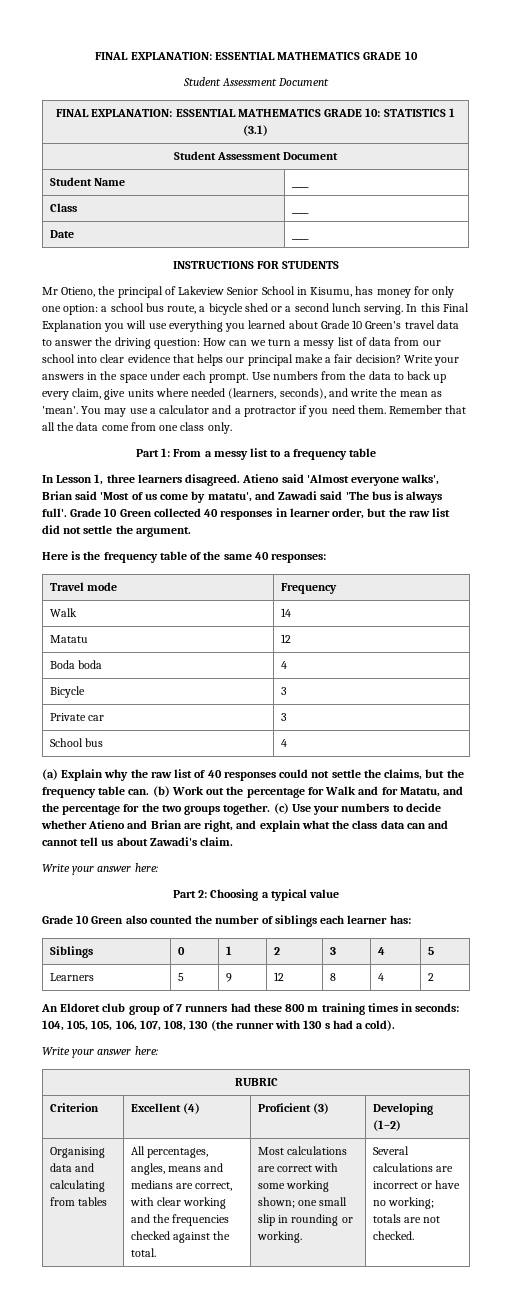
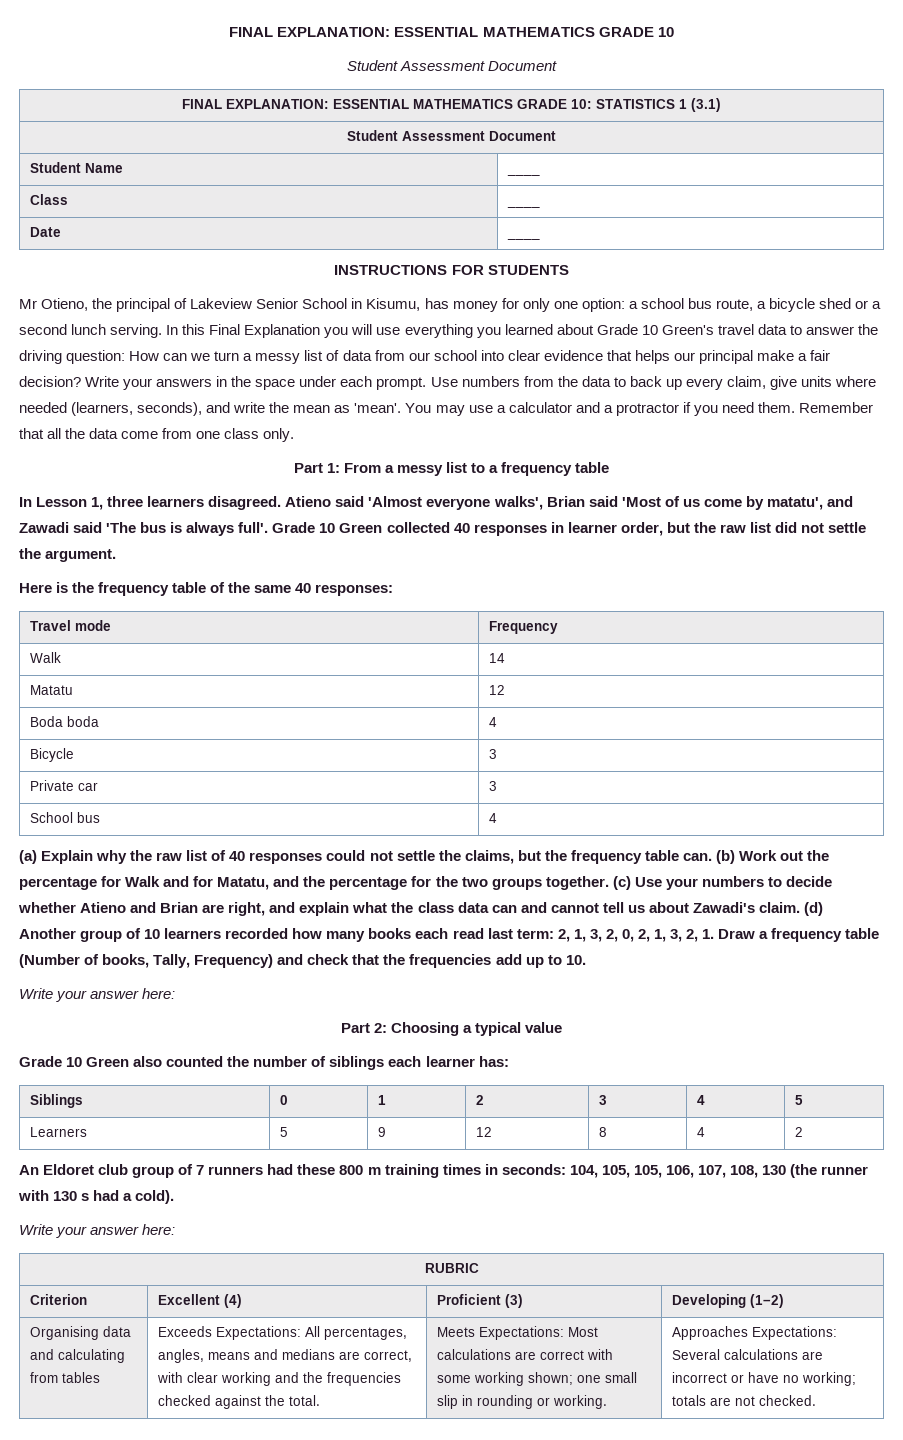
+ (d) Another group of 10 learners recorded how many books each read last term: 2, 1, 3, 2, 0, 2, 1, 3, 2, 1. Draw a frequency table (Number of books, Tally, Frequency) and check that the frequencies add up to 10.
- All percentages, angles, means and medians are correct, with clear working and the frequencies checked against the total.
+ Exceeds Expectations: All percentages, angles, means and medians are correct, with clear working and the frequencies checked against the total.
- Most calculations are correct with some working shown; one small slip in rounding or working.
+ Meets Expectations: Most calculations are correct with some working shown; one small slip in rounding or working.
- Several calculations are incorrect or have no working; totals are not checked.
+ Approaches Expectations: Several calculations are incorrect or have no working; totals are not checked.

